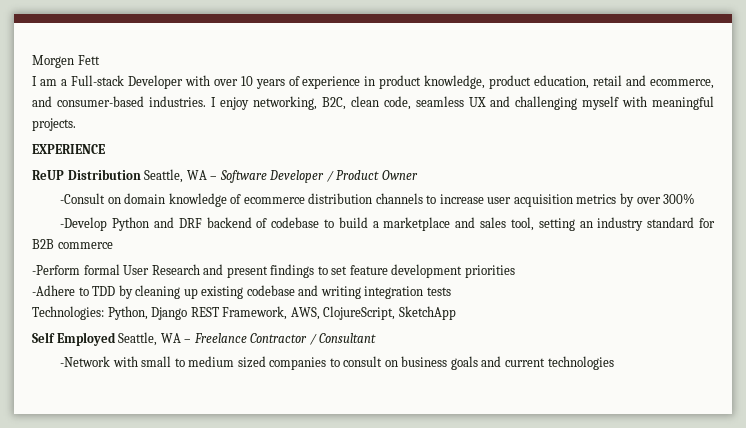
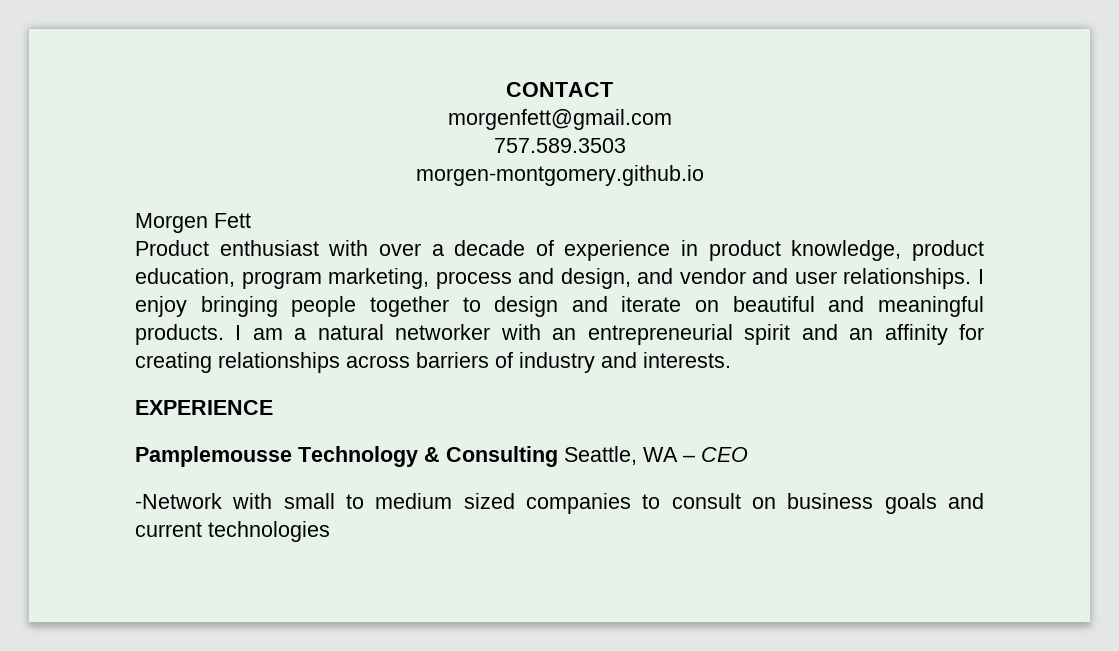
+ CONTACT
+ morgenfett@gmail.com
+ 757.589.3503
+ morgen-montgomery.github.io
  Morgen Fett
- I am a Full-stack Developer with over 10 years of experience in product knowledge, product education, retail and ecommerce, and consumer-based industries. I enjoy networking, B2C, clean code, seamless UX and challenging myself with meaningful projects.
+ Product enthusiast with over a decade of experience in product knowledge, product education, program marketing, process and design, and vendor and user relationships. I enjoy bringing people together to design and iterate on beautiful and meaningful products. I am a natural networker with an entrepreneurial spirit and an affinity for creating relationships across barriers of industry and interests.
  EXPERIENCE
- ReUP Distribution Seattle, WA – Software Developer / Product Owner
- -Consult on domain knowledge of ecommerce distribution channels to increase user acquisition metrics by over 300%
- -Develop Python and DRF backend of codebase to build a marketplace and sales tool, setting an industry standard for B2B commerce
- -Perform formal User Research and present findings to set feature development priorities
- -Adhere to TDD by cleaning up existing codebase and writing integration tests
- Technologies: Python, Django REST Framework, AWS, ClojureScript, SketchApp
- Self Employed Seattle, WA – Freelance Contractor / Consultant
+ Pamplemousse Technology & Consulting Seattle, WA – CEO

